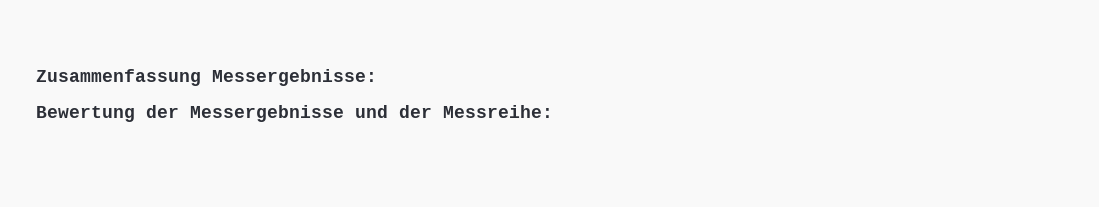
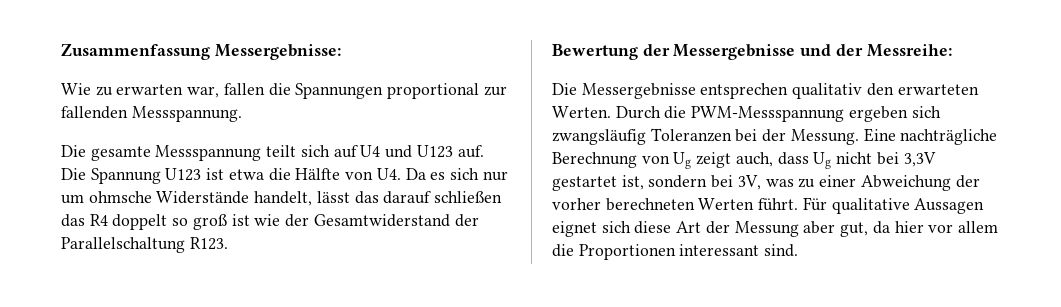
+ Wie zu erwarten war, fallen die Spannungen proportional zur fallenden Messspannung.
+ Die gesamte Messspannung teilt sich auf U4 und U123 auf. Die Spannung U123 ist etwa die Hälfte von U4. Da es sich nur um ohmsche Widerstände handelt, lässt das darauf schließen das R4 doppelt so groß ist wie der Gesamtwiderstand der Parallelschaltung R123.
+ Die Messergebnisse entsprechen qualitativ den erwarteten Werten. Durch die PWM-Messspannung ergeben sich zwangsläufig Toleranzen bei der Messung. Eine nachträgliche Berechnung von Ug zeigt auch, dass Ug nicht bei 3,3V gestartet ist, sondern bei 3V, was zu einer Abweichung der vorher berechneten Werten führt. Für qualitative Aussagen eignet sich diese Art der Messung aber gut, da hier vor allem die Proportionen interessant sind.

